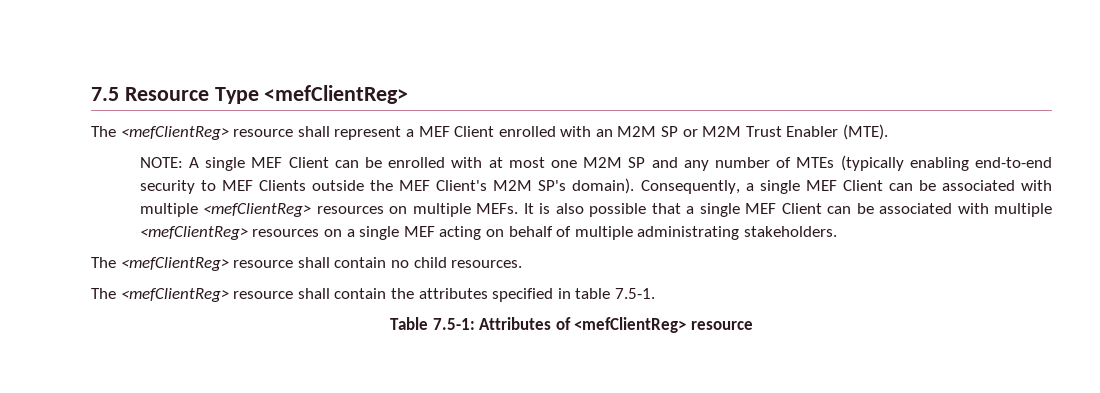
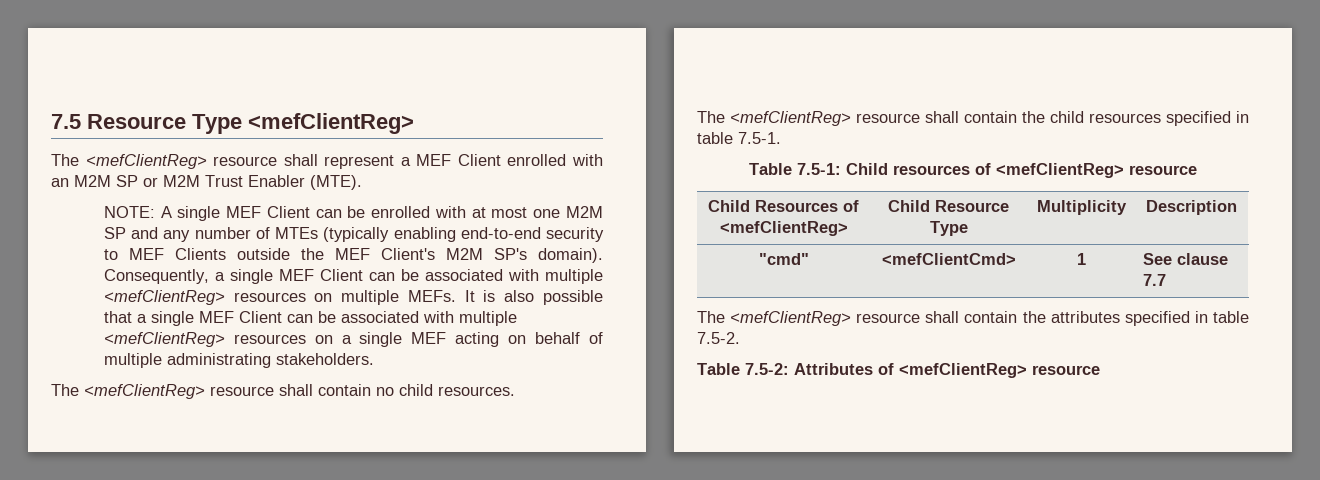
- The <mefClientReg> resource shall contain the attributes specified in table 7.5-1.
+ The <mefClientReg> resource shall contain the child resources specified in table 7.5-1.
- Table 7.5-1: Attributes of <mefClientReg> resource
+ Table 7.5-1: Child resources of <mefClientReg> resource
+ Child Resources of <mefClientReg> | Child Resource Type | Multiplicity | Description
+ "cmd" | <mefClientCmd> | 1 | See clause 7.7
+ The <mefClientReg> resource shall contain the attributes specified in table 7.5-2.
+ Table 7.5-2: Attributes of <mefClientReg> resource

